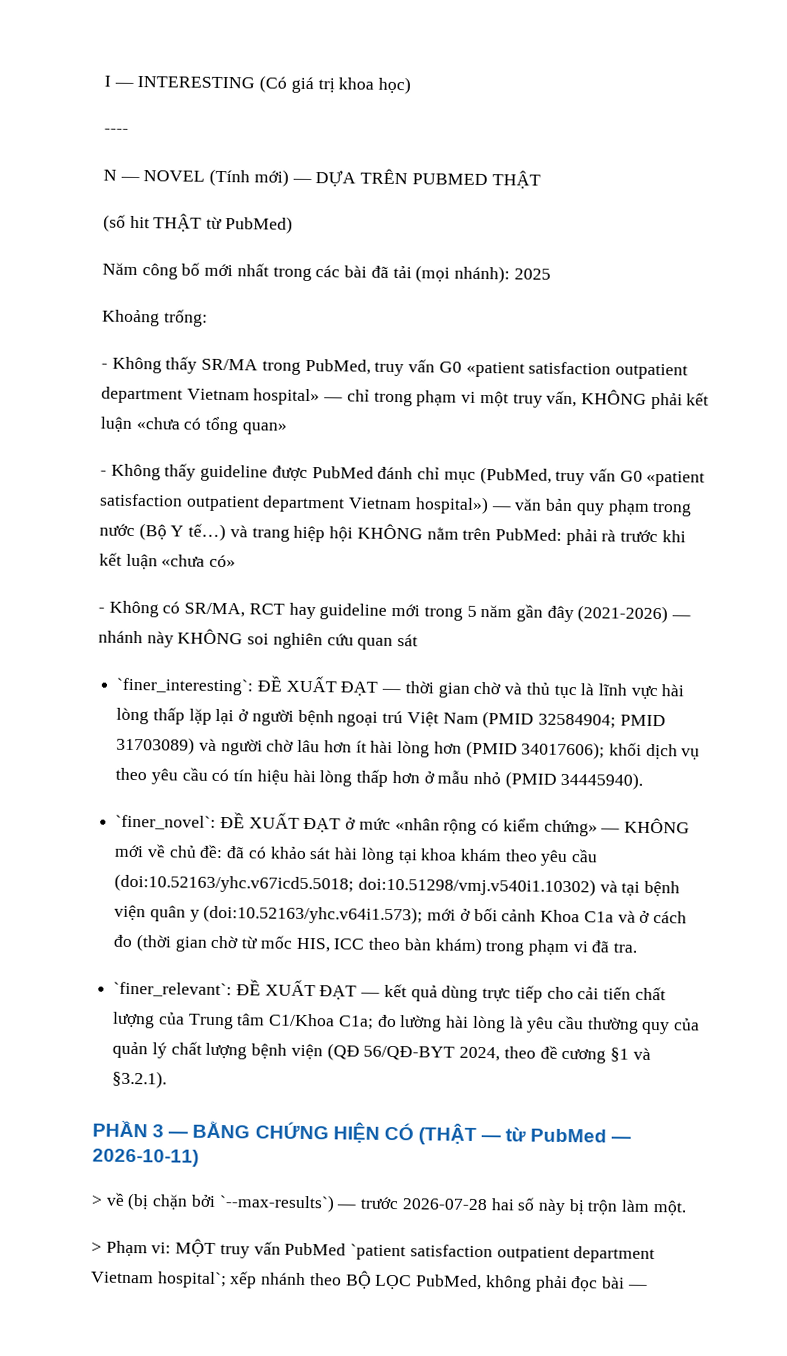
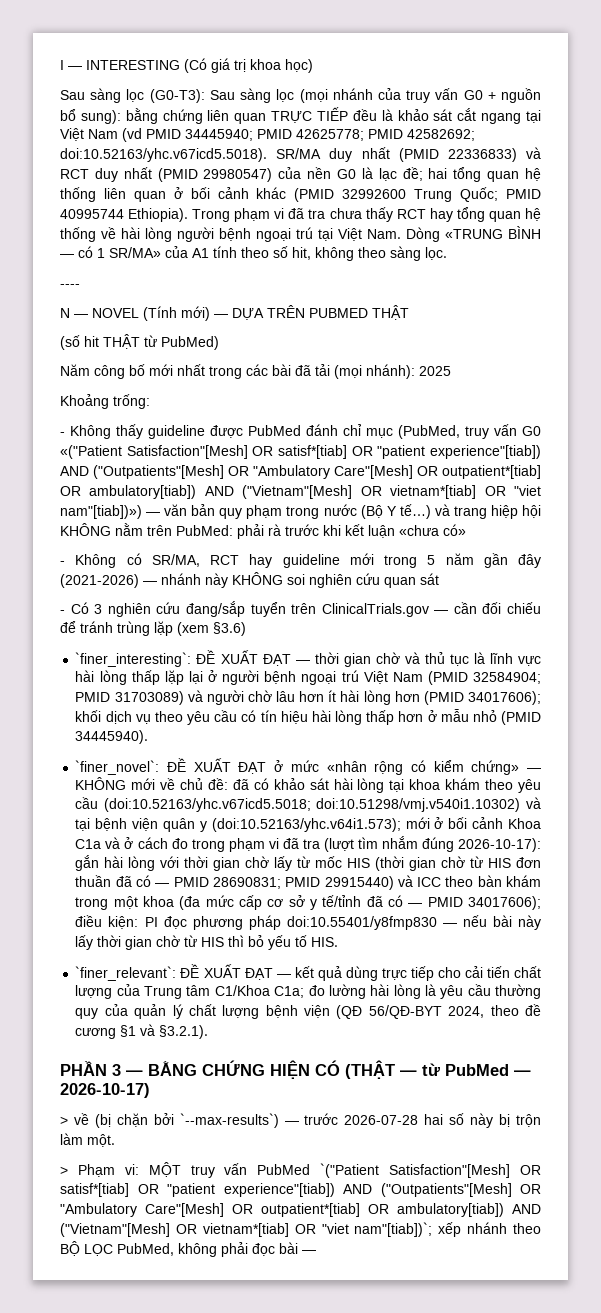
+ Sau sàng lọc (G0-T3): Sau sàng lọc (mọi nhánh của truy vấn G0 + nguồn bổ sung): bằng chứng liên quan TRỰC TIẾP đều là khảo sát cắt ngang tại Việt Nam (vd PMID 34445940; PMID 42625778; PMID 42582692; doi:10.52163/yhc.v67icd5.5018). SR/MA duy nhất (PMID 22336833) và RCT duy nhất (PMID 29980547) của nền G0 là lạc đề; hai tổng quan hệ thống liên quan ở bối cảnh khác (PMID 32992600 Trung Quốc; PMID 40995744 Ethiopia). Trong phạm vi đã tra chưa thấy RCT hay tổng quan hệ thống về hài lòng người bệnh ngoại trú tại Việt Nam. Dòng «TRUNG BÌNH — có 1 SR/MA» của A1 tính theo số hit, không theo sàng lọc.
- - Không thấy SR/MA trong PubMed, truy vấn G0 «patient satisfaction outpatient department Vietnam hospital» — chỉ trong phạm vi một truy vấn, KHÔNG phải kết luận «chưa có tổng quan»
- - Không thấy guideline được PubMed đánh chỉ mục (PubMed, truy vấn G0 «patient satisfaction outpatient department Vietnam hospital») — văn bản quy phạm trong nước (Bộ Y tế…) và trang hiệp hội KHÔNG nằm trên PubMed: phải rà trước khi kết luận «chưa có»
+ - Không thấy guideline được PubMed đánh chỉ mục (PubMed, truy vấn G0 «("Patient Satisfaction"[Mesh] OR satisf*[tiab] OR "patient experience"[tiab]) AND ("Outpatients"[Mesh] OR "Ambulatory Care"[Mesh] OR outpatient*[tiab] OR ambulatory[tiab]) AND ("Vietnam"[Mesh] OR vietnam*[tiab] OR "viet nam"[tiab])») — văn bản quy phạm trong nước (Bộ Y tế…) và trang hiệp hội KHÔNG nằm trên PubMed: phải rà trước khi kết luận «chưa có»
+ - Có 3 nghiên cứu đang/sắp tuyển trên ClinicalTrials.gov — cần đối chiếu để tránh trùng lặp (xem §3.6)
- `finer_novel`: ĐỀ XUẤT ĐẠT ở mức «nhân rộng có kiểm chứng» — KHÔNG mới về chủ đề: đã có khảo sát hài lòng tại khoa khám theo yêu cầu (doi:10.52163/yhc.v67icd5.5018; doi:10.51298/vmj.v540i1.10302) và tại bệnh viện quân y (doi:10.52163/yhc.v64i1.573); mới ở bối cảnh Khoa C1a và ở cách đo (thời gian chờ từ mốc HIS, ICC theo bàn khám) trong phạm vi đã tra.
+ `finer_novel`: ĐỀ XUẤT ĐẠT ở mức «nhân rộng có kiểm chứng» — KHÔNG mới về chủ đề: đã có khảo sát hài lòng tại khoa khám theo yêu cầu (doi:10.52163/yhc.v67icd5.5018; doi:10.51298/vmj.v540i1.10302) và tại bệnh viện quân y (doi:10.52163/yhc.v64i1.573); mới ở bối cảnh Khoa C1a và ở cách đo trong phạm vi đã tra (lượt tìm nhắm đúng 2026-10-17): gắn hài lòng với thời gian chờ lấy từ mốc HIS (thời gian chờ từ HIS đơn thuần đã có — PMID 28690831; PMID 29915440) và ICC theo bàn khám trong một khoa (đa mức cấp cơ sở y tế/tỉnh đã có — PMID 34017606); điều kiện: PI đọc phương pháp doi:10.55401/y8fmp830 — nếu bài này lấy thời gian chờ từ HIS thì bỏ yếu tố HIS.
- PHẦN 3 — BẰNG CHỨNG HIỆN CÓ (THẬT — từ PubMed — 2026-10-11)
+ PHẦN 3 — BẰNG CHỨNG HIỆN CÓ (THẬT — từ PubMed — 2026-10-17)
- > Phạm vi: MỘT truy vấn PubMed `patient satisfaction outpatient department Vietnam hospital`; xếp nhánh theo BỘ LỌC PubMed, không phải đọc bài —
+ > Phạm vi: MỘT truy vấn PubMed `("Patient Satisfaction"[Mesh] OR satisf*[tiab] OR "patient experience"[tiab]) AND ("Outpatients"[Mesh] OR "Ambulatory Care"[Mesh] OR outpatient*[tiab] OR ambulatory[tiab]) AND ("Vietnam"[Mesh] OR vietnam*[tiab] OR "viet nam"[tiab])`; xếp nhánh theo BỘ LỌC PubMed, không phải đọc bài —

